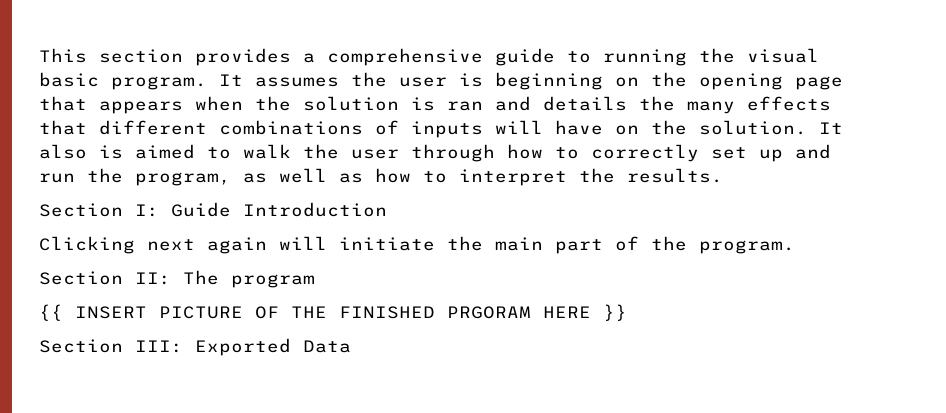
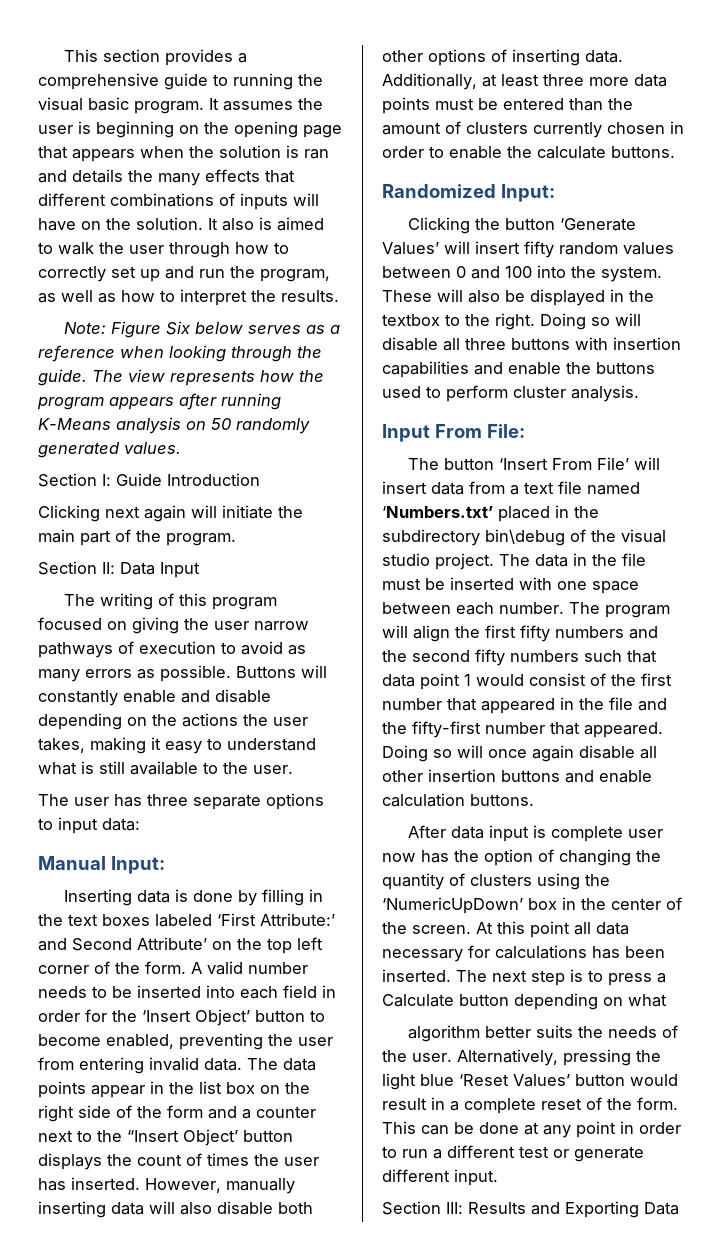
+ Note: Figure Six below serves as a reference when looking through the guide. The view represents how the program appears after running K-Means analysis on 50 randomly generated values.
- Section II: The program
- {{ INSERT PICTURE OF THE FINISHED PRGORAM HERE }}
+ Section II: Data Input
+ The writing of this program focused on giving the user narrow pathways of execution to avoid as many errors as possible. Buttons will constantly enable and disable depending on the actions the user takes, making it easy to understand what is still available to the user.
+ The user has three separate options to input data:
+ Manual Input:
+ Inserting data is done by filling in the text boxes labeled ‘First Attribute:’ and Second Attribute’ on the top left corner of the form. A valid number needs to be inserted into each field in order for the ‘Insert Object’ button to become enabled, preventing the user from entering invalid data. The data points appear in the list box on the right side of the form and a counter next to the “Insert Object’ button displays the count of times the user has inserted. However, manually inserting data will also disable both other options of inserting data. Additionally, at least three more data points must be entered than the amount of clusters currently chosen in order to enable the calculate buttons.
+ Randomized Input:
+ Clicking the button ‘Generate Values’ will insert fifty random values between 0 and 100 into the system. These will also be displayed in the textbox to the right. Doing so will disable all three buttons with insertion capabilities and enable the buttons used to perform cluster analysis.
+ Input From File:
+ The button ‘Insert From File’ will insert data from a text file named ‘Numbers.txt’ placed in the subdirectory bin\debug of the visual studio project. The data in the file must be inserted with one space between each number. The program will align the first fifty numbers and the second fifty numbers such that data point 1 would consist of the first number that appeared in the file and the fifty-first number that appeared. Doing so will once again disable all other insertion buttons and enable calculation buttons.
+ After data input is complete user now has the option of changing the quantity of clusters using the ‘NumericUpDown’ box in the center of the screen. At this point all data necessary for calculations has been inserted. The next step is to press a Calculate button depending on what
+ algorithm better suits the needs of the user. Alternatively, pressing the light blue ‘Reset Values’ button would result in a complete reset of the form. This can be done at any point in order to run a different test or generate different input.
- Section III: Exported Data
+ Section III: Results and Exporting Data

